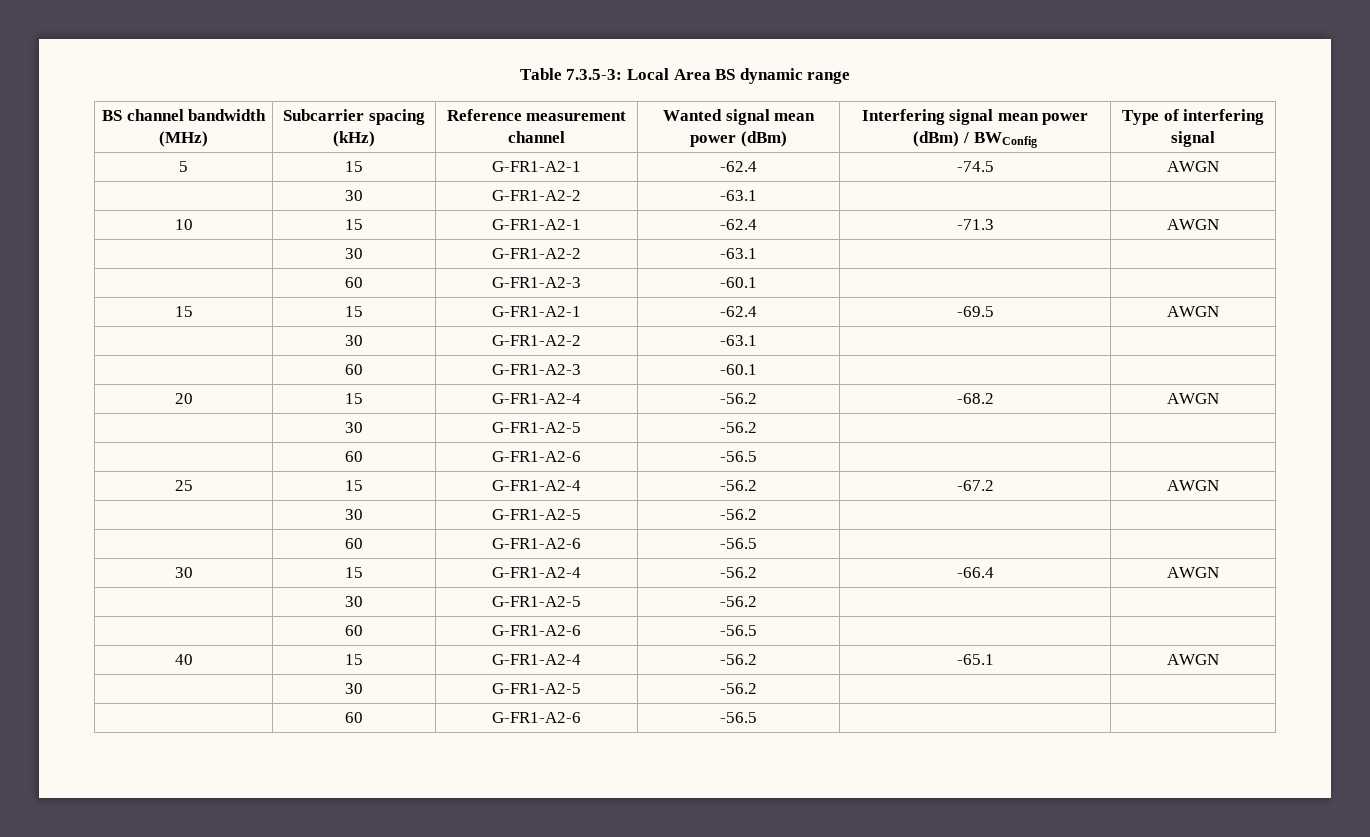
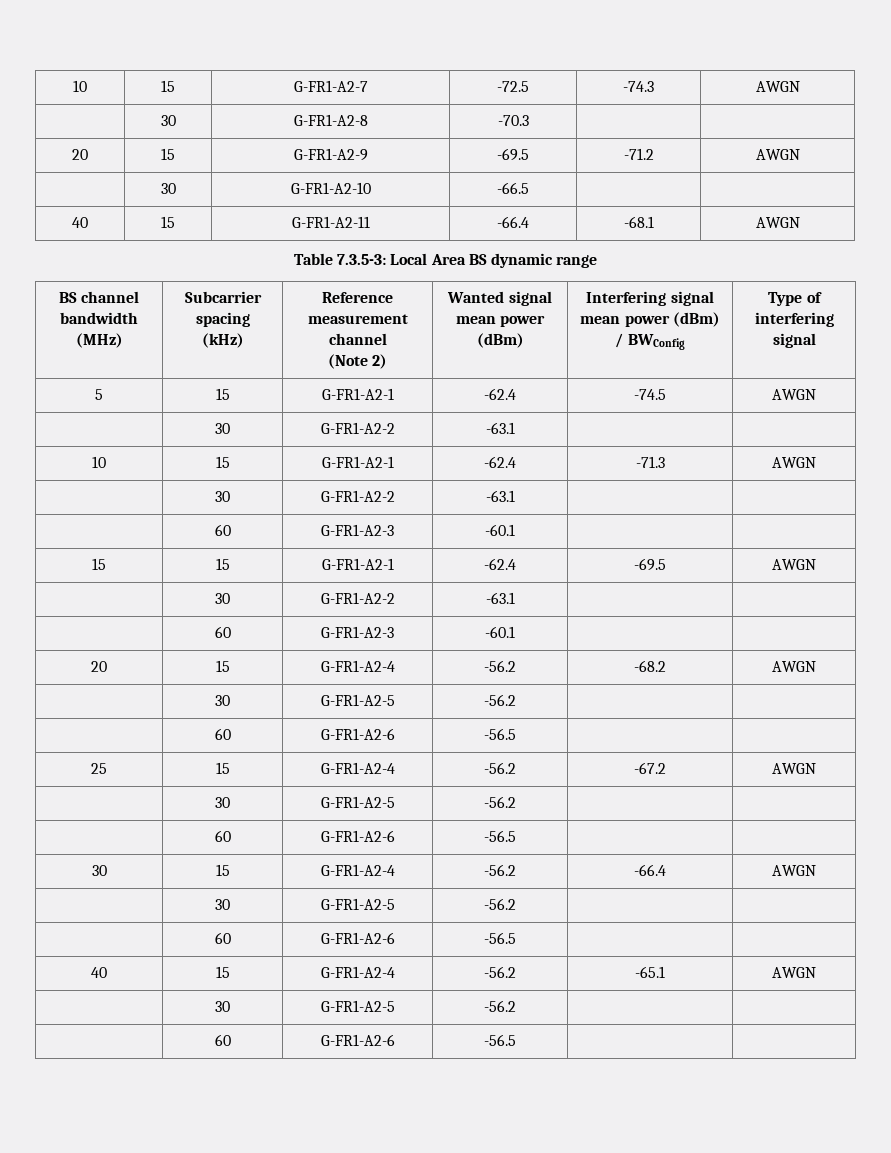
+ 10 | 15 | G-FR1-A2-7 | -72.5 | -74.3 | AWGN
+ | 30 | G-FR1-A2-8 | -70.3 | |
+ 20 | 15 | G-FR1-A2-9 | -69.5 | -71.2 | AWGN
+ | 30 | G-FR1-A2-10 | -66.5 | |
+ 40 | 15 | G-FR1-A2-11 | -66.4 | -68.1 | AWGN
- BS channel bandwidth (MHz) | Subcarrier spacing (kHz) | Reference measurement channel | Wanted signal mean power (dBm) | Interfering signal mean power (dBm) / BWConfig | Type of interfering signal
+ BS channel bandwidth (MHz) | Subcarrier spacing (kHz) | Reference measurement channel
+ (Note 2) | Wanted signal mean power (dBm) | Interfering signal mean power (dBm) / BWConfig | Type of interfering signal

